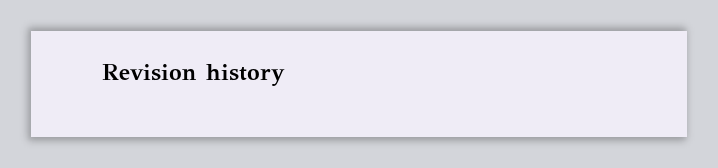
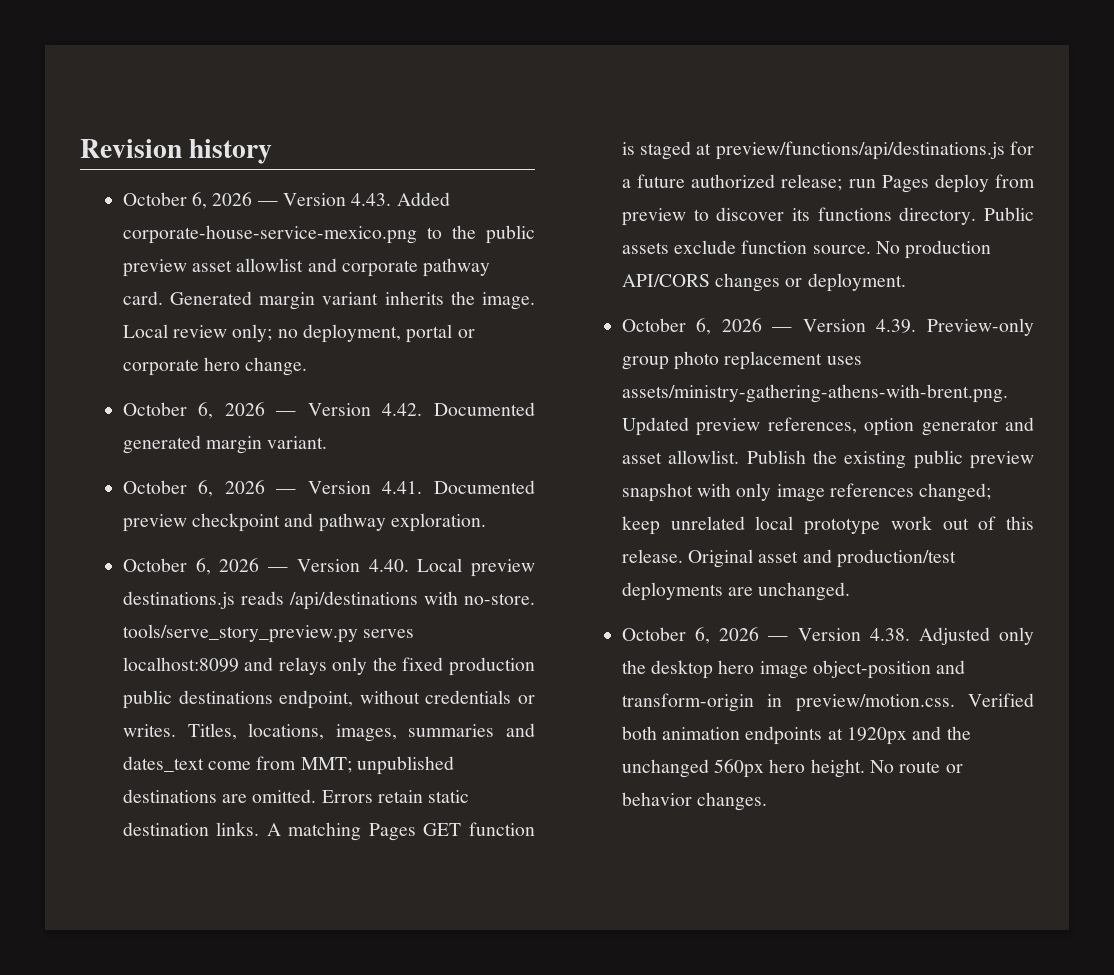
+ October 6, 2026 — Version 4.43. Added corporate-house-service-mexico.png to the public preview asset allowlist and corporate pathway card. Generated margin variant inherits the image. Local review only; no deployment, portal or corporate hero change.
+ October 6, 2026 — Version 4.42. Documented generated margin variant.
+ October 6, 2026 — Version 4.41. Documented preview checkpoint and pathway exploration.
+ October 6, 2026 — Version 4.40. Local preview destinations.js reads /api/destinations with no-store. tools/serve_story_preview.py serves localhost:8099 and relays only the fixed production public destinations endpoint, without credentials or writes. Titles, locations, images, summaries and dates_text come from MMT; unpublished destinations are omitted. Errors retain static destination links. A matching Pages GET function is staged at preview/functions/api/destinations.js for a future authorized release; run Pages deploy from preview to discover its functions directory. Public assets exclude function source. No production API/CORS changes or deployment.
+ October 6, 2026 — Version 4.39. Preview-only group photo replacement uses assets/ministry-gathering-athens-with-brent.png. Updated preview references, option generator and asset allowlist. Publish the existing public preview snapshot with only image references changed; keep unrelated local prototype work out of this release. Original asset and production/test deployments are unchanged.
+ October 6, 2026 — Version 4.38. Adjusted only the desktop hero image object-position and transform-origin in preview/motion.css. Verified both animation endpoints at 1920px and the unchanged 560px hero height. No route or behavior changes.

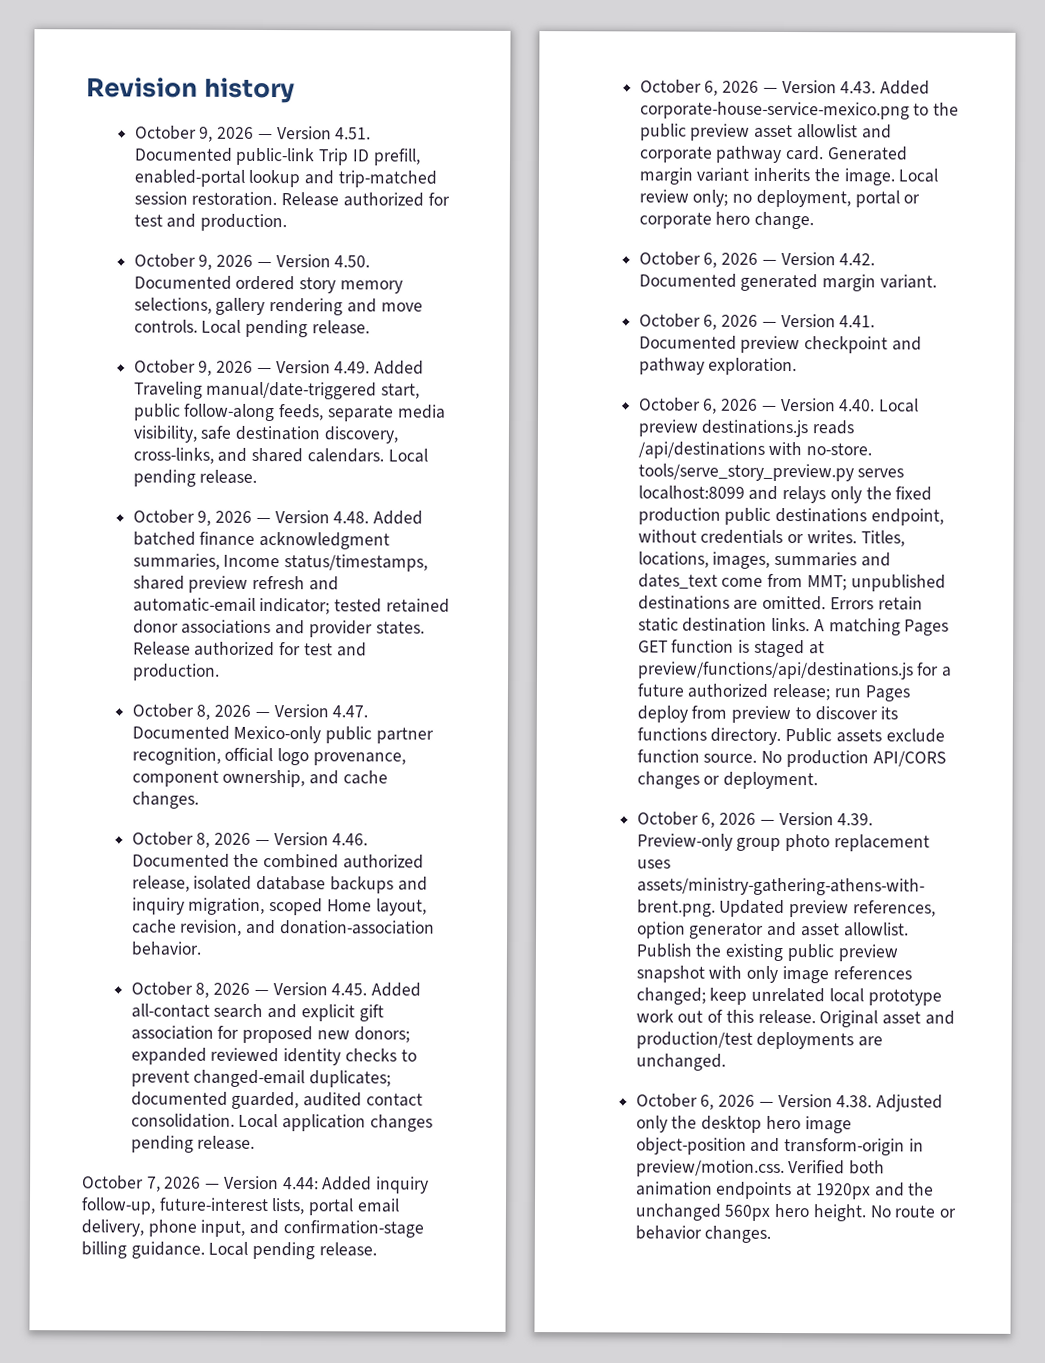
+ October 9, 2026 — Version 4.51. Documented public-link Trip ID prefill, enabled-portal lookup and trip-matched session restoration. Release authorized for test and production.
+ October 9, 2026 — Version 4.50. Documented ordered story memory selections, gallery rendering and move controls. Local pending release.
+ October 9, 2026 — Version 4.49. Added Traveling manual/date-triggered start, public follow-along feeds, separate media visibility, safe destination discovery, cross-links, and shared calendars. Local pending release.
+ October 9, 2026 — Version 4.48. Added batched finance acknowledgment summaries, Income status/timestamps, shared preview refresh and automatic-email indicator; tested retained donor associations and provider states. Release authorized for test and production.
+ October 8, 2026 — Version 4.47. Documented Mexico-only public partner recognition, official logo provenance, component ownership, and cache changes.
+ October 8, 2026 — Version 4.46. Documented the combined authorized release, isolated database backups and inquiry migration, scoped Home layout, cache revision, and donation-association behavior.
+ October 8, 2026 — Version 4.45. Added all-contact search and explicit gift association for proposed new donors; expanded reviewed identity checks to prevent changed-email duplicates; documented guarded, audited contact consolidation. Local application changes pending release.
+ October 7, 2026 — Version 4.44: Added inquiry follow-up, future-interest lists, portal email delivery, phone input, and confirmation-stage billing guidance. Local pending release.

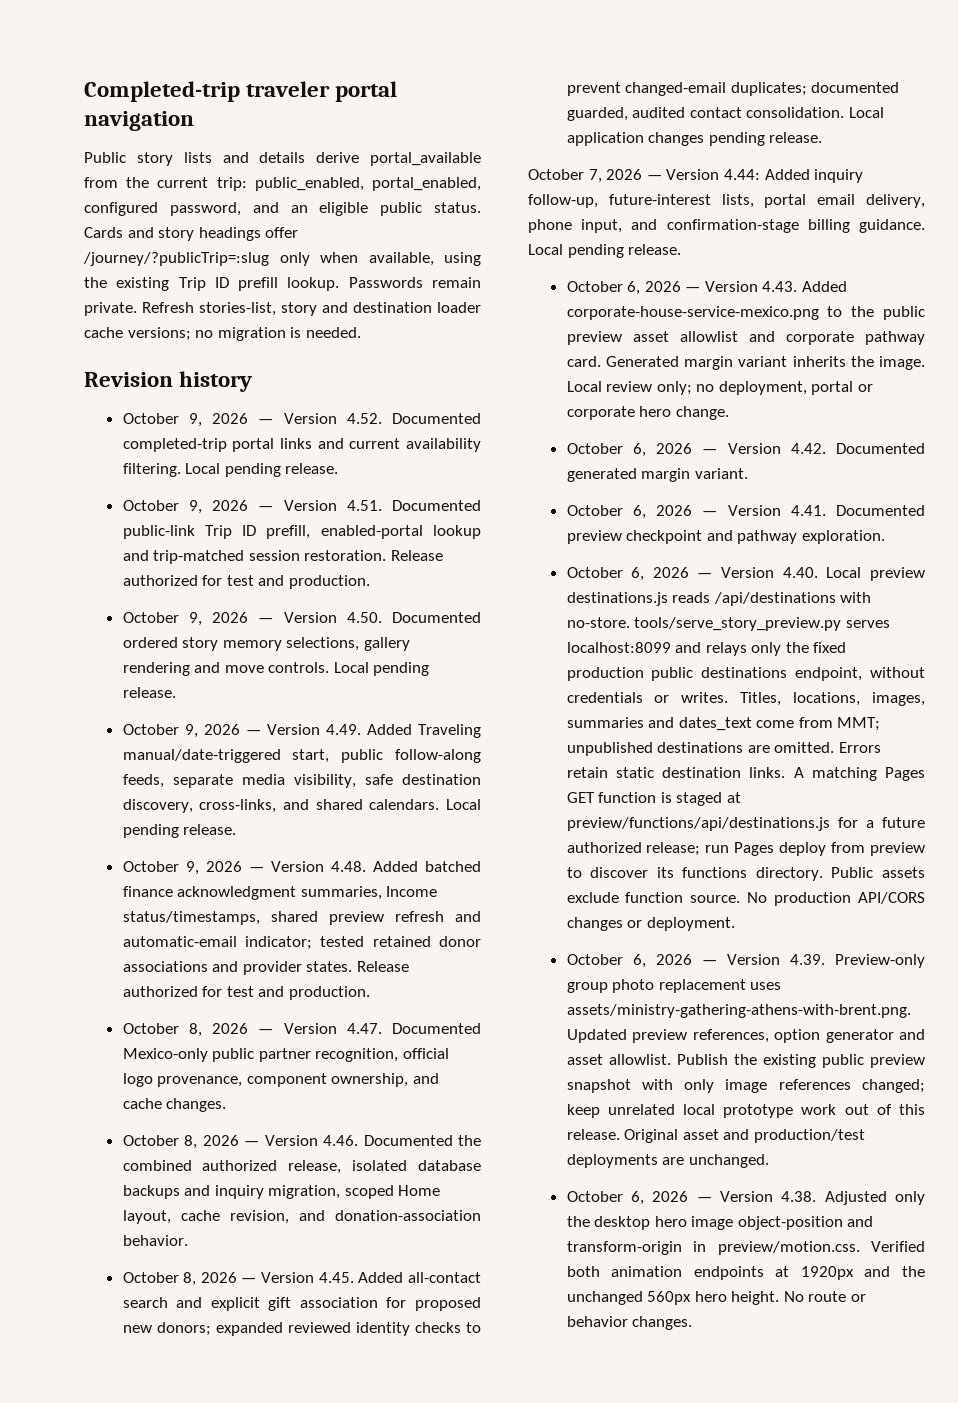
+ Completed-trip traveler portal navigation
+ Public story lists and details derive portal_available from the current trip: public_enabled, portal_enabled, configured password, and an eligible public status. Cards and story headings offer /journey/?publicTrip=:slug only when available, using the existing Trip ID prefill lookup. Passwords remain private. Refresh stories-list, story and destination loader cache versions; no migration is needed.
  Revision history
+ October 9, 2026 — Version 4.52. Documented completed-trip portal links and current availability filtering. Local pending release.

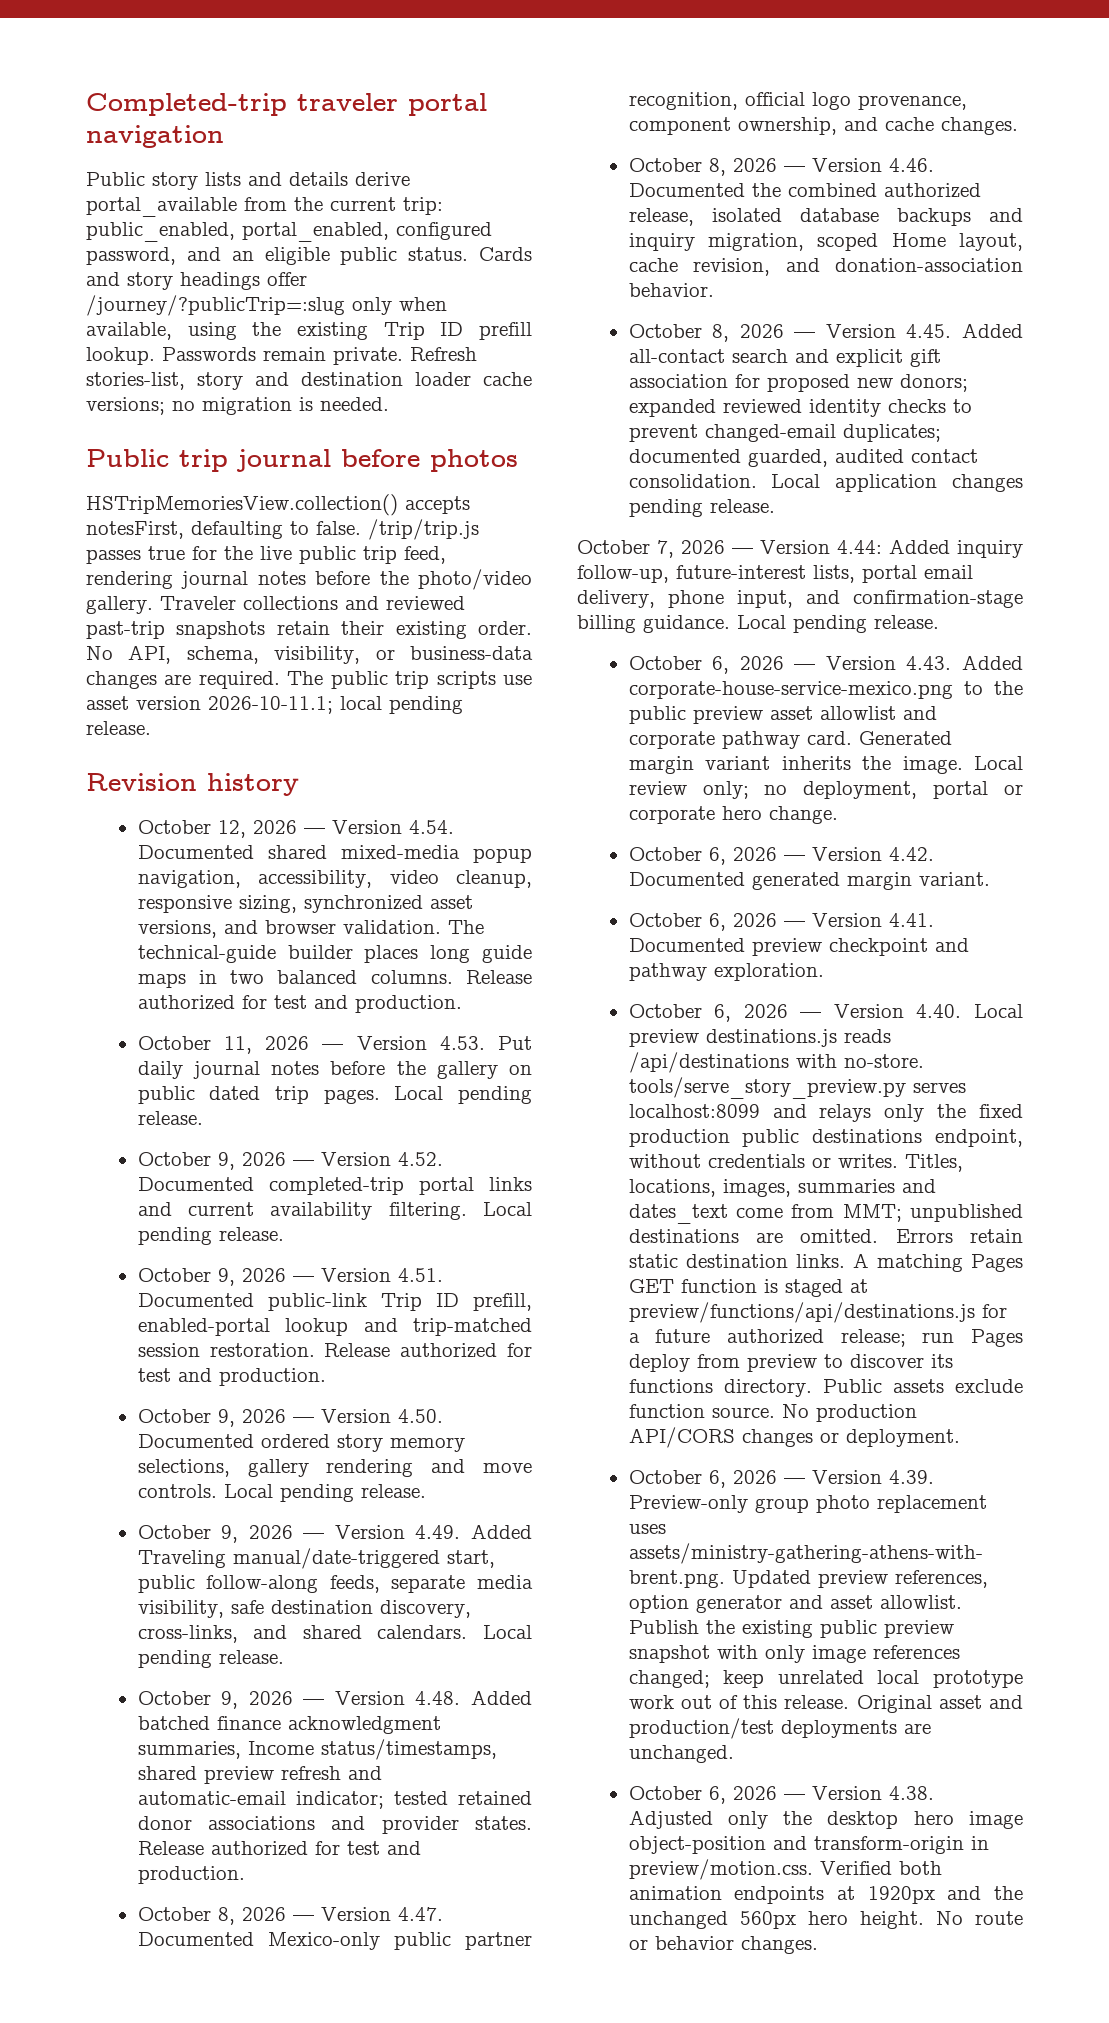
+ Public trip journal before photos
+ HSTripMemoriesView.collection() accepts notesFirst, defaulting to false. /trip/trip.js passes true for the live public trip feed, rendering journal notes before the photo/video gallery. Traveler collections and reviewed past-trip snapshots retain their existing order. No API, schema, visibility, or business-data changes are required. The public trip scripts use asset version 2026-10-11.1; local pending release.
  Revision history
+ October 12, 2026 — Version 4.54. Documented shared mixed-media popup navigation, accessibility, video cleanup, responsive sizing, synchronized asset versions, and browser validation. The technical-guide builder places long guide maps in two balanced columns. Release authorized for test and production.
+ October 11, 2026 — Version 4.53. Put daily journal notes before the gallery on public dated trip pages. Local pending release.

